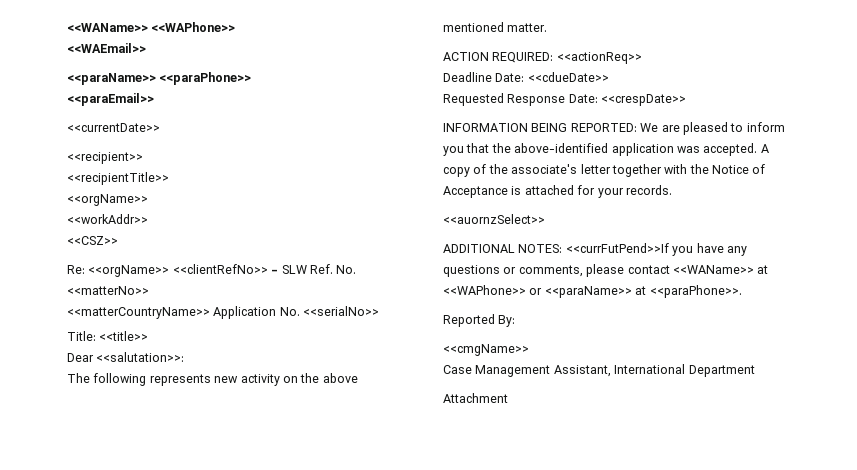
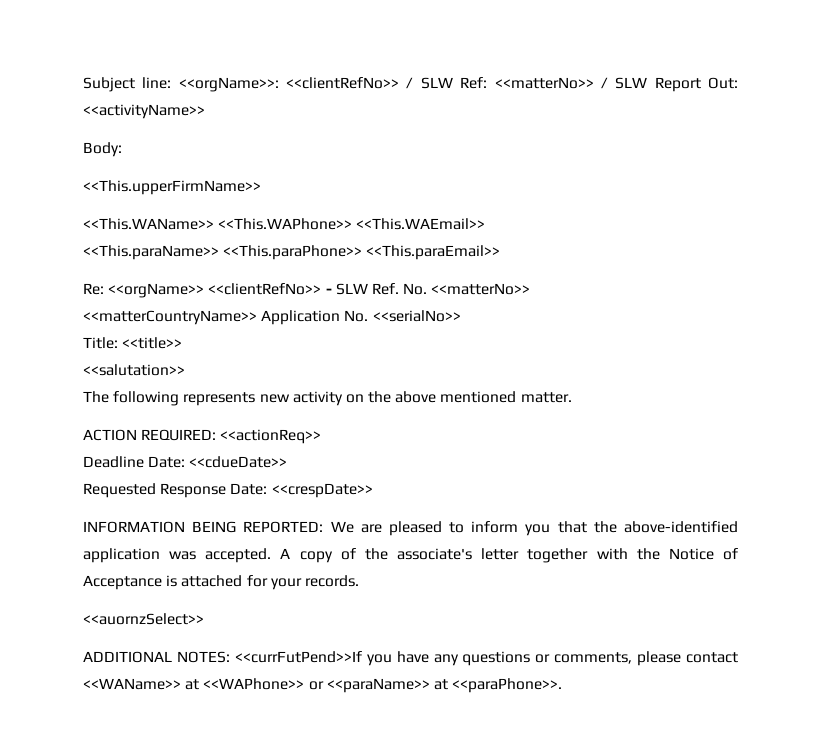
- <<WAName>> <<WAPhone>>
- <<WAEmail>>
- <<paraName>> <<paraPhone>>
- <<paraEmail>>
- <<currentDate>>
- <<recipient>>
- <<recipientTitle>>
- <<orgName>>
- <<workAddr>>
- <<CSZ>>
+ Subject line: <<orgName>>: <<clientRefNo>> / SLW Ref: <<matterNo>> / SLW Report Out: <<activityName>>
+ Body:
+ <<This.upperFirmName>>
+ <<This.WAName>> <<This.WAPhone>> <<This.WAEmail>>
+ <<This.paraName>> <<This.paraPhone>> <<This.paraEmail>>
- Dear <<salutation>>:
+ <<salutation>>
- Reported By:
- <<cmgName>>
- Case Management Assistant, International Department
- Attachment

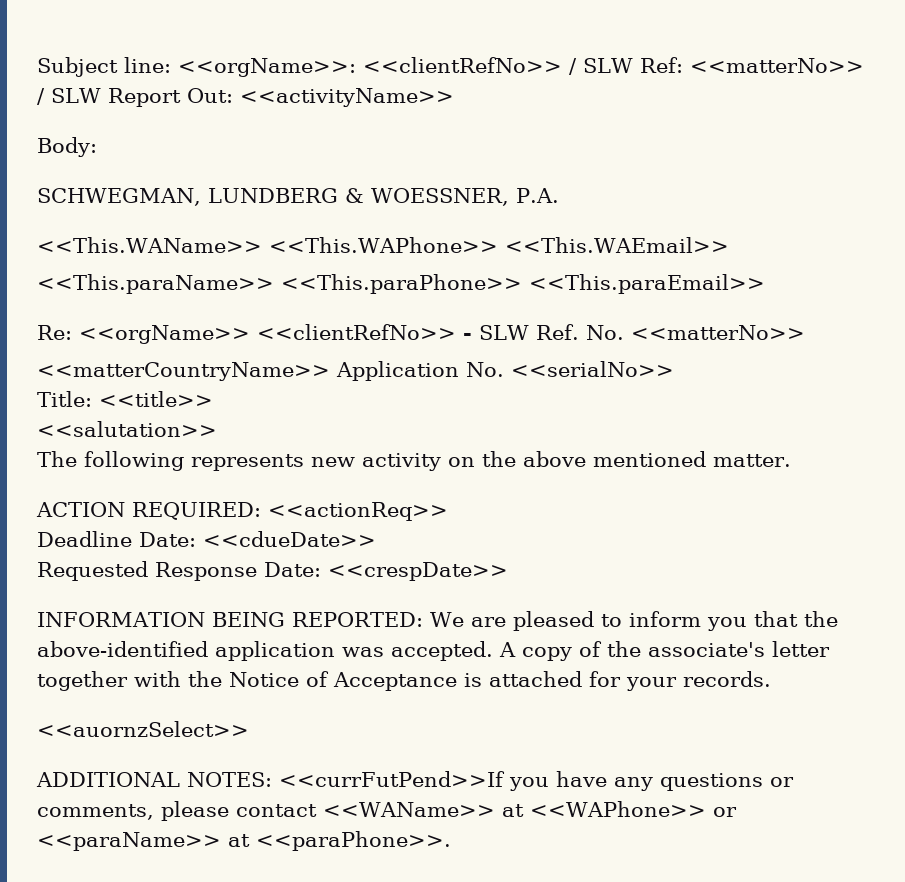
- <<This.upperFirmName>>
+ SCHWEGMAN, LUNDBERG & WOESSNER, P.A.

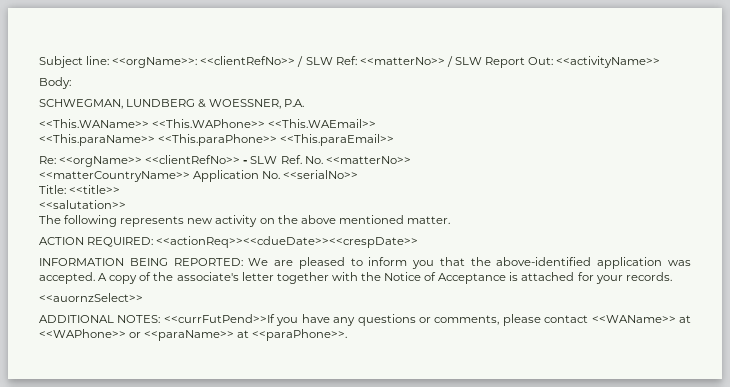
- ACTION REQUIRED: <<actionReq>>
- Deadline Date: <<cdueDate>>
- Requested Response Date: <<crespDate>>
+ ACTION REQUIRED: <<actionReq>><<cdueDate>><<crespDate>>

